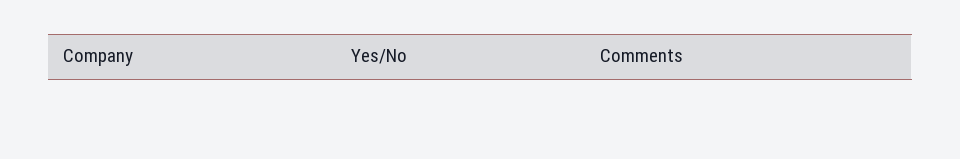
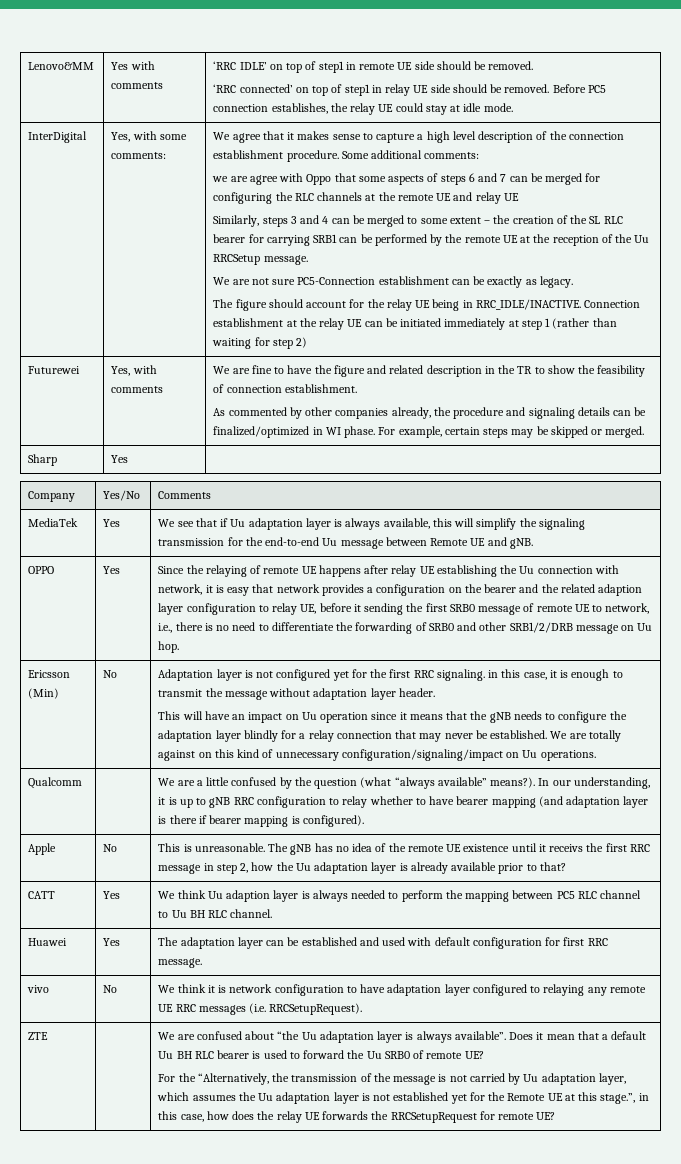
+ Lenovo&MM | Yes with comments | ‘RRC IDLE’ on top of step1 in remote UE side should be removed.
+ ‘RRC connected’ on top of step1 in relay UE side should be removed. Before PC5 connection establishes, the relay UE could stay at idle mode.
+ InterDigital | Yes, with some comments: | We agree that it makes sense to capture a high level description of the connection establishment procedure. Some additional comments:
+ we are agree with Oppo that some aspects of steps 6 and 7 can be merged for configuring the RLC channels at the remote UE and relay UE
+ Similarly, steps 3 and 4 can be merged to some extent – the creation of the SL RLC bearer for carrying SRB1 can be performed by the remote UE at the reception of the Uu RRCSetup message.
+ We are not sure PC5-Connection establishment can be exactly as legacy.
+ The figure should account for the relay UE being in RRC_IDLE/INACTIVE. Connection establishment at the relay UE can be initiated immediately at step 1 (rather than waiting for step 2)
+ Futurewei | Yes, with comments | We are fine to have the figure and related description in the TR to show the feasibility of connection establishment.
+ As commented by other companies already, the procedure and signaling details can be finalized/optimized in WI phase. For example, certain steps may be skipped or merged.
+ Sharp | Yes |
  Company | Yes/No | Comments
+ MediaTek | Yes | We see that if Uu adaptation layer is always available, this will simplify the signaling transmission for the end-to-end Uu message between Remote UE and gNB.
+ OPPO | Yes | Since the relaying of remote UE happens after relay UE establishing the Uu connection with network, it is easy that network provides a configuration on the bearer and the related adaption layer configuration to relay UE, before it sending the first SRB0 message of remote UE to network, i.e., there is no need to differentiate the forwarding of SRB0 and other SRB1/2/DRB message on Uu hop.
+ Ericsson (Min) | No | Adaptation layer is not configured yet for the first RRC signaling. in this case, it is enough to transmit the message without adaptation layer header.
+ This will have an impact on Uu operation since it means that the gNB needs to configure the adaptation layer blindly for a relay connection that may never be established. We are totally against on this kind of unnecessary configuration/signaling/impact on Uu operations.
+ Qualcomm | | We are a little confused by the question (what “always available” means?). In our understanding, it is up to gNB RRC configuration to relay whether to have bearer mapping (and adaptation layer is there if bearer mapping is configured).
+ Apple | No | This is unreasonable. The gNB has no idea of the remote UE existence until it receivs the first RRC message in step 2, how the Uu adaptation layer is already available prior to that?
+ CATT | Yes | We think Uu adaption layer is always needed to perform the mapping between PC5 RLC channel to Uu BH RLC channel.
+ Huawei | Yes | The adaptation layer can be established and used with default configuration for first RRC message.
+ vivo | No | We think it is network configuration to have adaptation layer configured to relaying any remote UE RRC messages (i.e. RRCSetupRequest).
+ ZTE | | We are confused about “the Uu adaptation layer is always available”. Does it mean that a default Uu BH RLC bearer is used to forward the Uu SRB0 of remote UE?
+ For the “Alternatively, the transmission of the message is not carried by Uu adaptation layer, which assumes the Uu adaptation layer is not established yet for the Remote UE at this stage.”, in this case, how does the relay UE forwards the RRCSetupRequest for remote UE?

